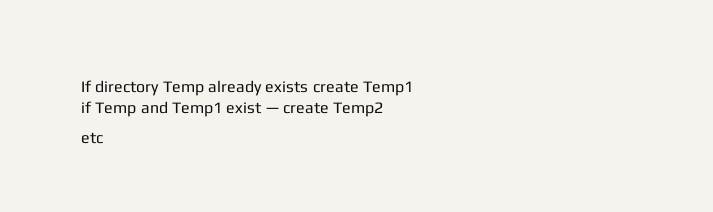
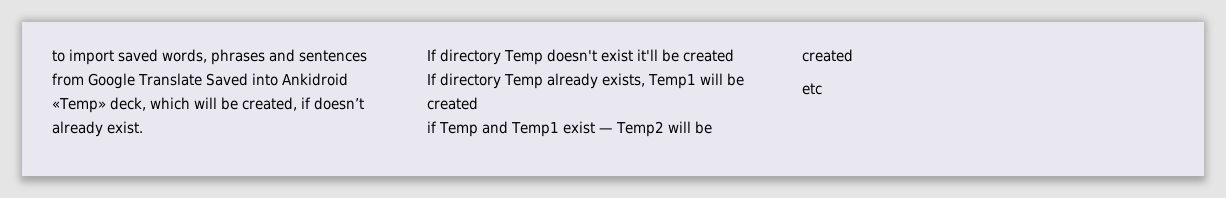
+ to import saved words, phrases and sentences from Google Translate Saved into Ankidroid «Temp» deck, which will be created, if doesn’t already exist.
+ If directory Temp doesn't exist it'll be created
- If directory Temp already exists create Temp1
+ If directory Temp already exists, Temp1 will be created
- if Temp and Temp1 exist — create Temp2
+ if Temp and Temp1 exist — Temp2 will be created

